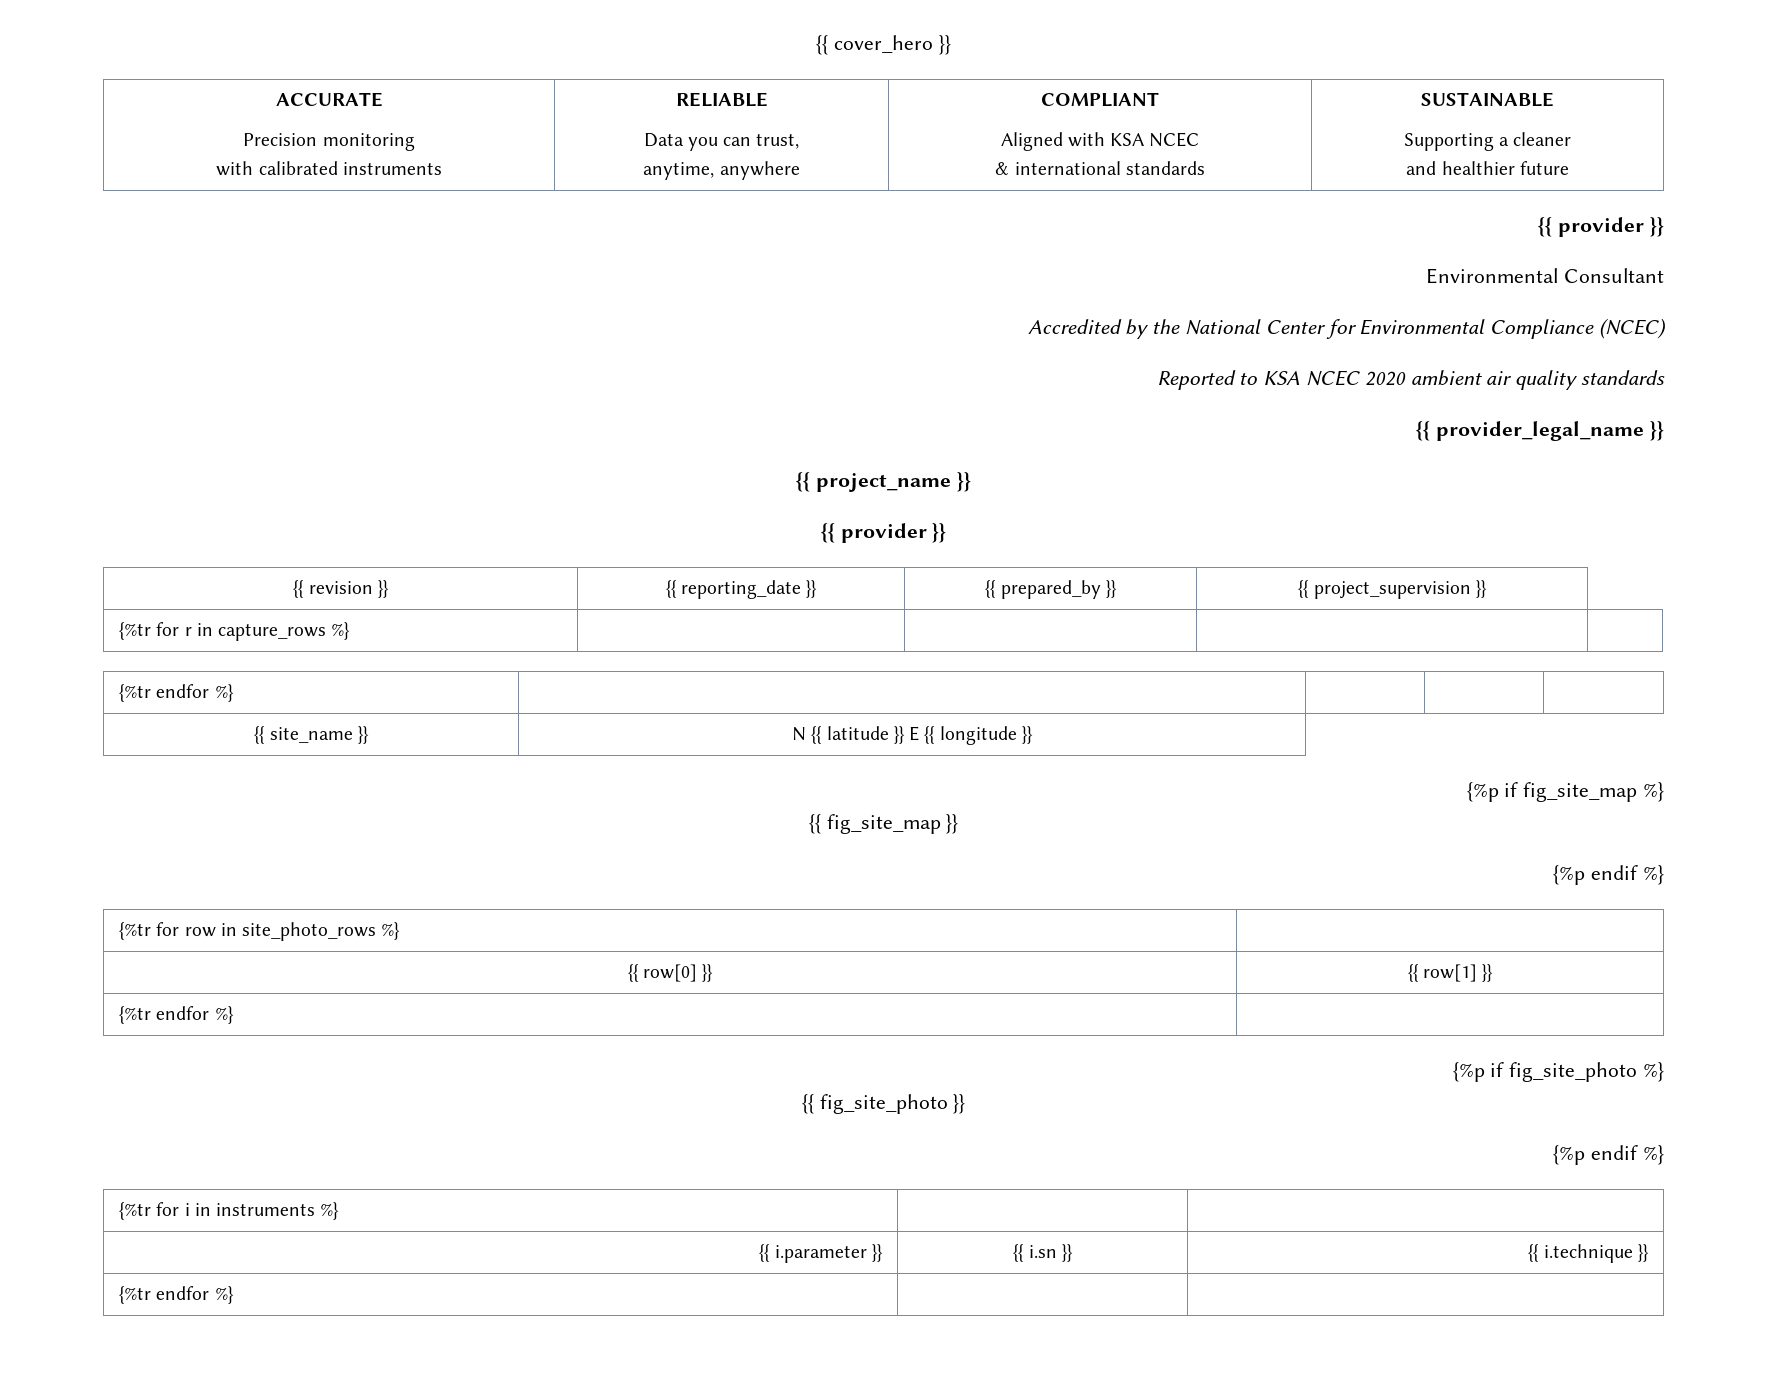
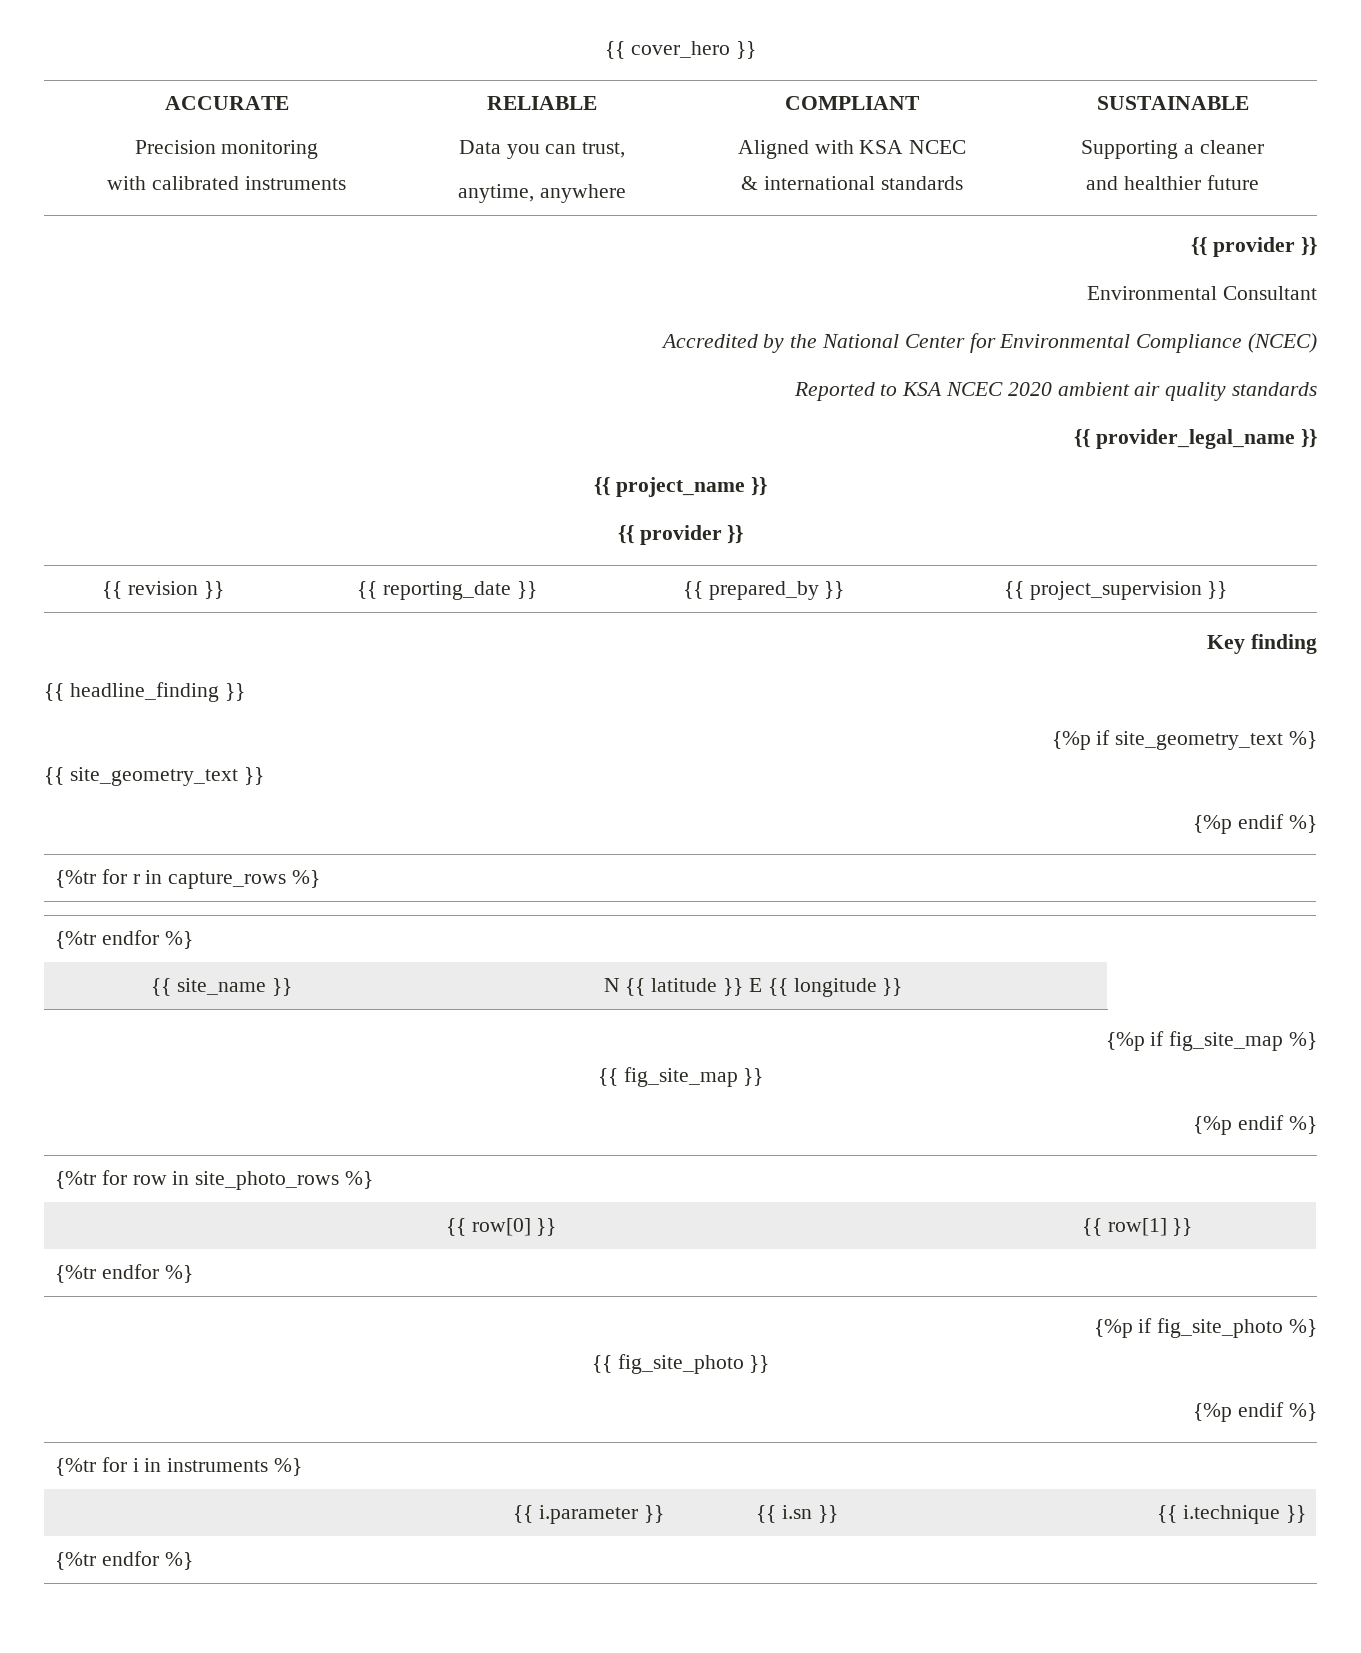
+ Key finding
+ {{ headline_finding }}
+ {%p if site_geometry_text %}
+ {{ site_geometry_text }}
+ {%p endif %}

